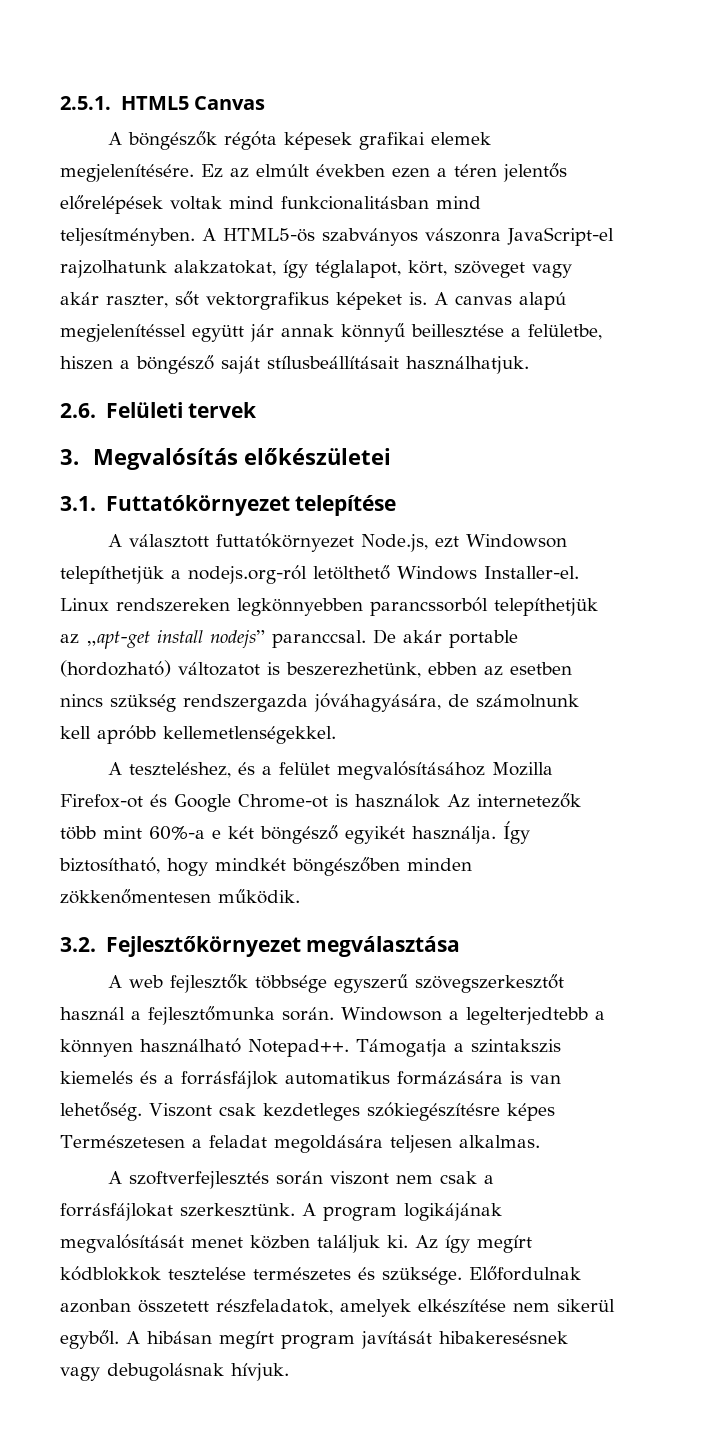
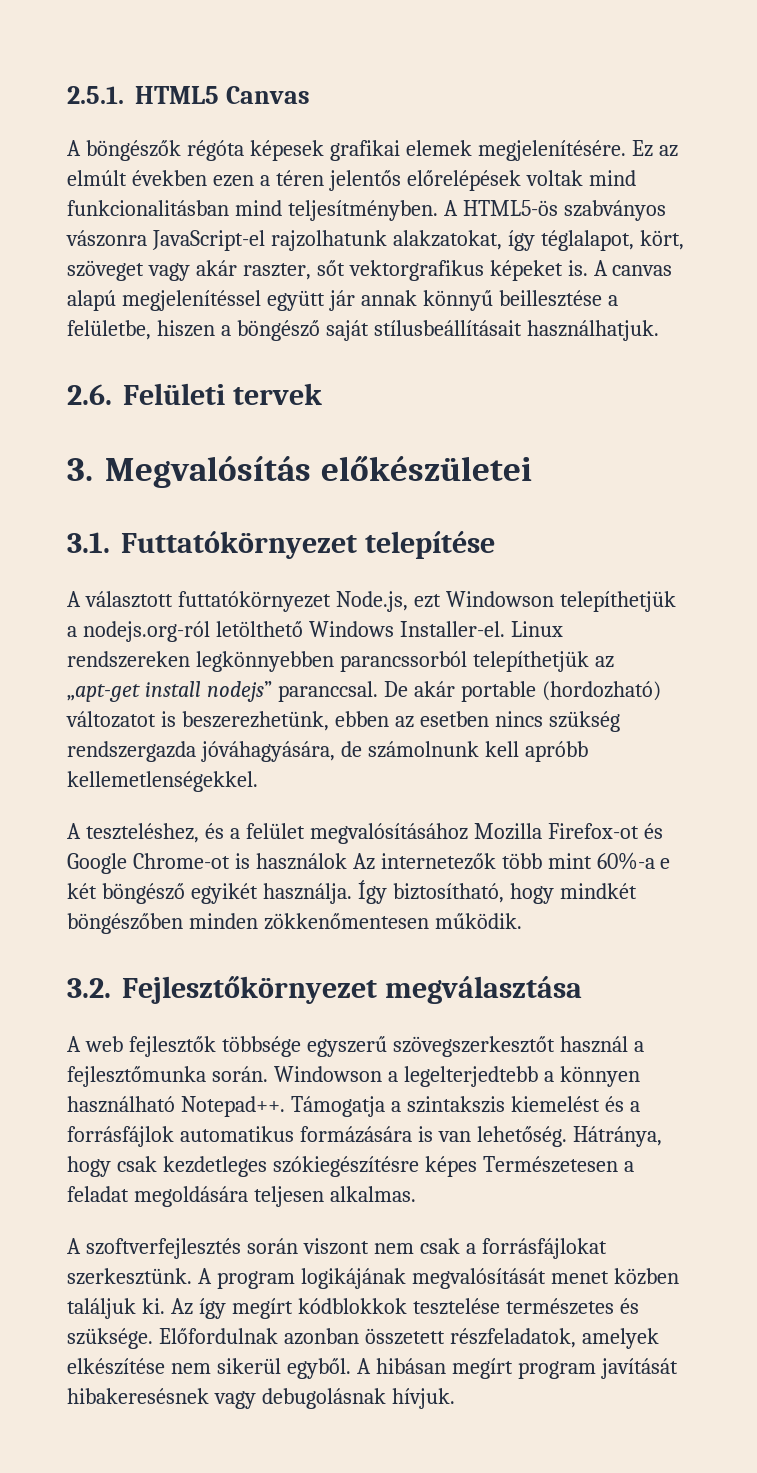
- Támogatja a szintakszis kiemelés és a forrásfájlok automatikus formázására is van lehetőség.
+ Támogatja a szintakszis kiemelést és a forrásfájlok automatikus formázására is van lehetőség.
- Viszont csak kezdetleges szókiegészítésre képes Természetesen a feladat megoldására teljesen alkalmas.
+ Hátránya, hogy csak kezdetleges szókiegészítésre képes Természetesen a feladat megoldására teljesen alkalmas.

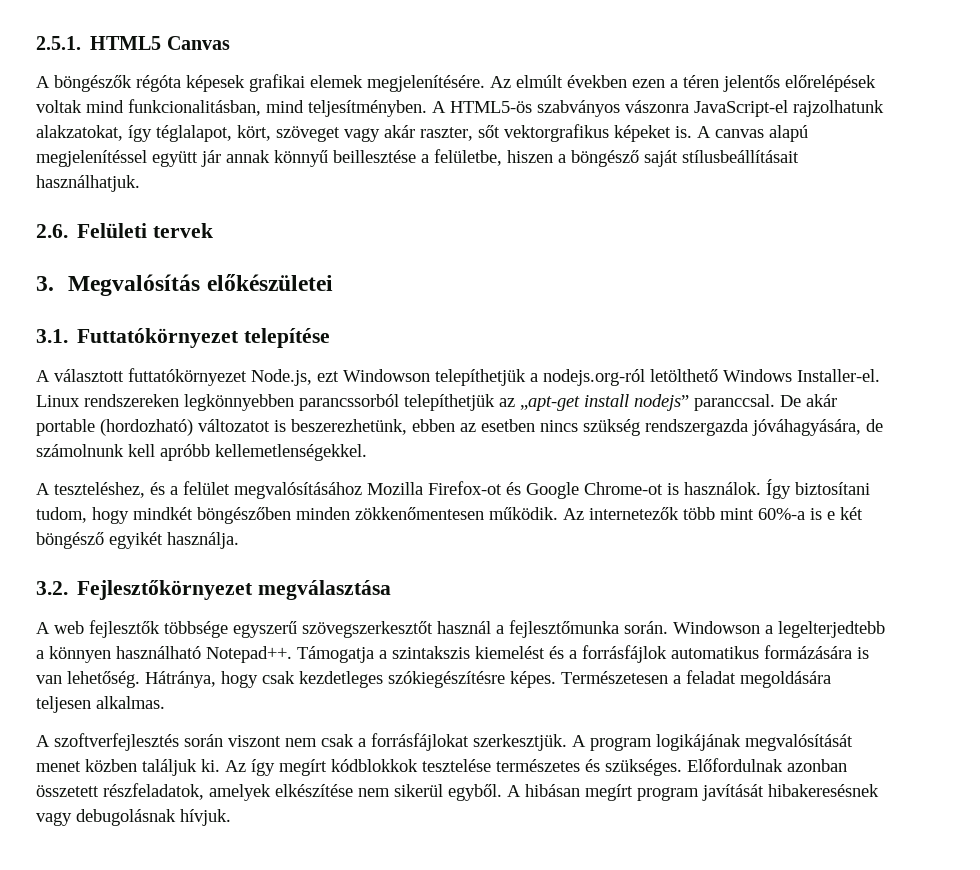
- Ez az elmúlt években ezen a téren jelentős előrelépések voltak mind funkcionalitásban mind teljesítményben.
+ Az elmúlt években ezen a téren jelentős előrelépések voltak mind funkcionalitásban, mind teljesítményben.
- A teszteléshez, és a felület megvalósításához Mozilla Firefox-ot és Google Chrome-ot is használok Az internetezők több mint 60%-a e két böngésző egyikét használja. Így biztosítható, hogy mindkét böngészőben minden zökkenőmentesen működik.
+ A teszteléshez, és a felület megvalósításához Mozilla Firefox-ot és Google Chrome-ot is használok. Így biztosítani tudom, hogy mindkét böngészőben minden zökkenőmentesen működik. Az internetezők több mint 60%-a is e két böngésző egyikét használja.
- Hátránya, hogy csak kezdetleges szókiegészítésre képes Természetesen a feladat megoldására teljesen alkalmas.
+ Hátránya, hogy csak kezdetleges szókiegészítésre képes. Természetesen a feladat megoldására teljesen alkalmas.
- A szoftverfejlesztés során viszont nem csak a forrásfájlokat szerkesztünk.
+ A szoftverfejlesztés során viszont nem csak a forrásfájlokat szerkesztjük.
- Az így megírt kódblokkok tesztelése természetes és szüksége.
+ Az így megírt kódblokkok tesztelése természetes és szükséges.

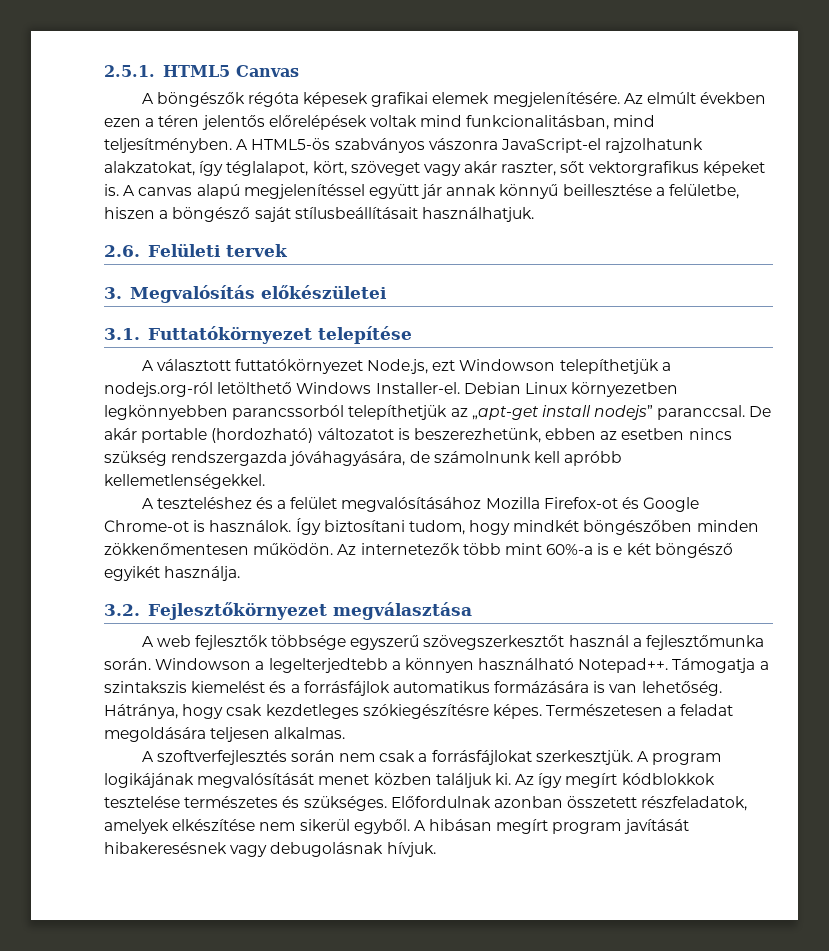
- Linux rendszereken legkönnyebben parancssorból telepíthetjük az „apt-get install nodejs” paranccsal.
+ Debian Linux környezetben legkönnyebben parancssorból telepíthetjük az „apt-get install nodejs” paranccsal.
- A teszteléshez, és a felület megvalósításához Mozilla Firefox-ot és Google Chrome-ot is használok.
+ A teszteléshez és a felület megvalósításához Mozilla Firefox-ot és Google Chrome-ot is használok.
- Így biztosítani tudom, hogy mindkét böngészőben minden zökkenőmentesen működik.
+ Így biztosítani tudom, hogy mindkét böngészőben minden zökkenőmentesen működön.
- A szoftverfejlesztés során viszont nem csak a forrásfájlokat szerkesztjük.
+ A szoftverfejlesztés során nem csak a forrásfájlokat szerkesztjük.

